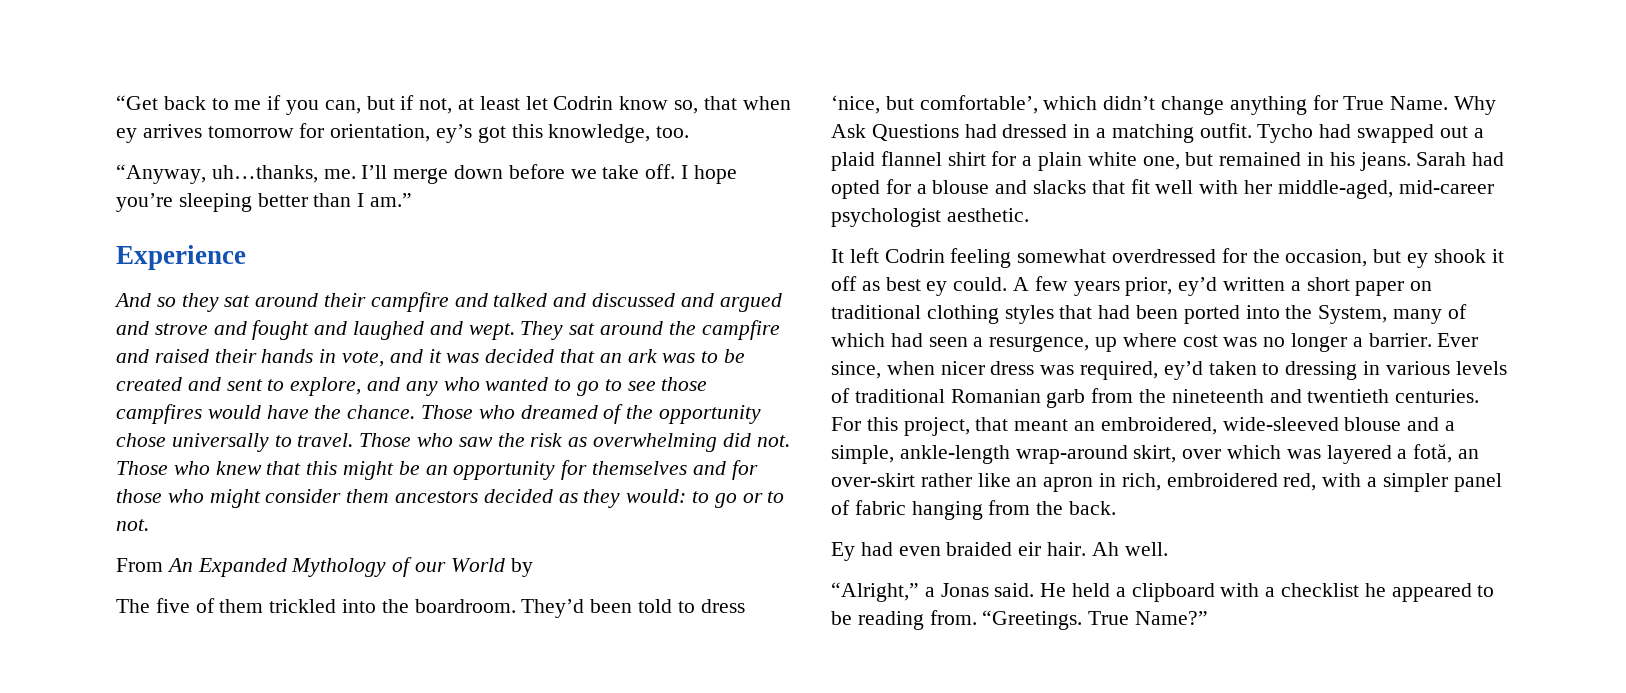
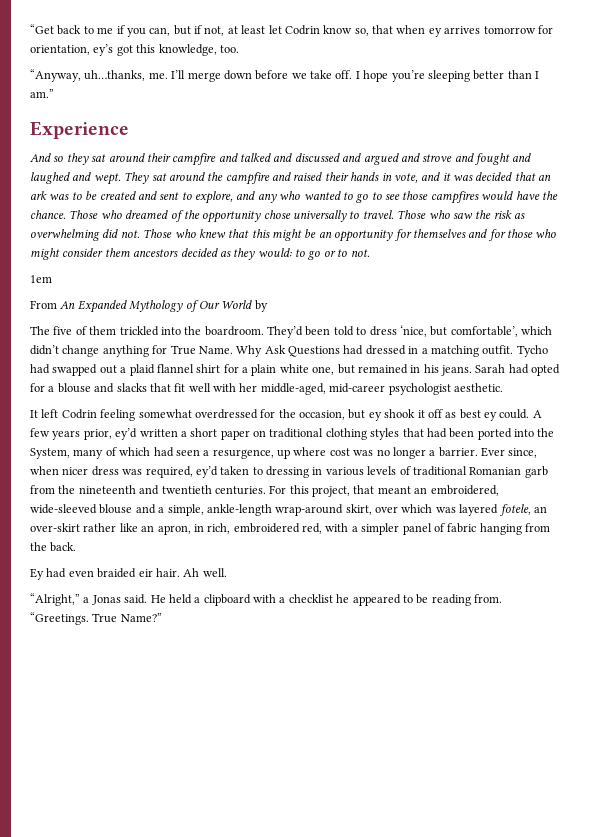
+ 1em
- From An Expanded Mythology of our World by
+ From An Expanded Mythology of Our World by
- For this project, that meant an embroidered, wide-sleeved blouse and a simple, ankle-length wrap-around skirt, over which was layered a fotă, an over-skirt rather like an apron in rich, embroidered red, with a simpler panel of fabric hanging from the back.
+ For this project, that meant an embroidered, wide-sleeved blouse and a simple, ankle-length wrap-around skirt, over which was layered fotele, an over-skirt rather like an apron, in rich, embroidered red, with a simpler panel of fabric hanging from the back.

